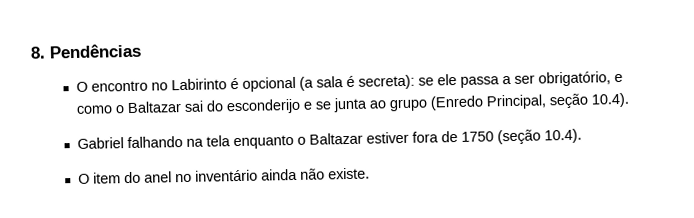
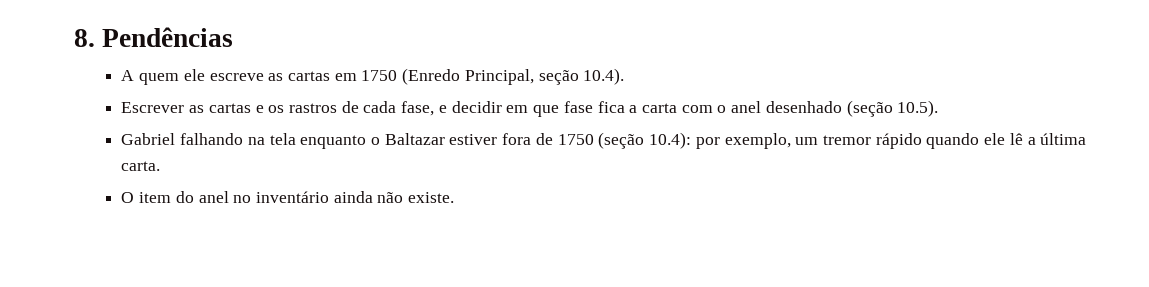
- O encontro no Labirinto é opcional (a sala é secreta): se ele passa a ser obrigatório, e como o Baltazar sai do esconderijo e se junta ao grupo (Enredo Principal, seção 10.4).
+ A quem ele escreve as cartas em 1750 (Enredo Principal, seção 10.4).
+ Escrever as cartas e os rastros de cada fase, e decidir em que fase fica a carta com o anel desenhado (seção 10.5).
- Gabriel falhando na tela enquanto o Baltazar estiver fora de 1750 (seção 10.4).
+ Gabriel falhando na tela enquanto o Baltazar estiver fora de 1750 (seção 10.4): por exemplo, um tremor rápido quando ele lê a última carta.

